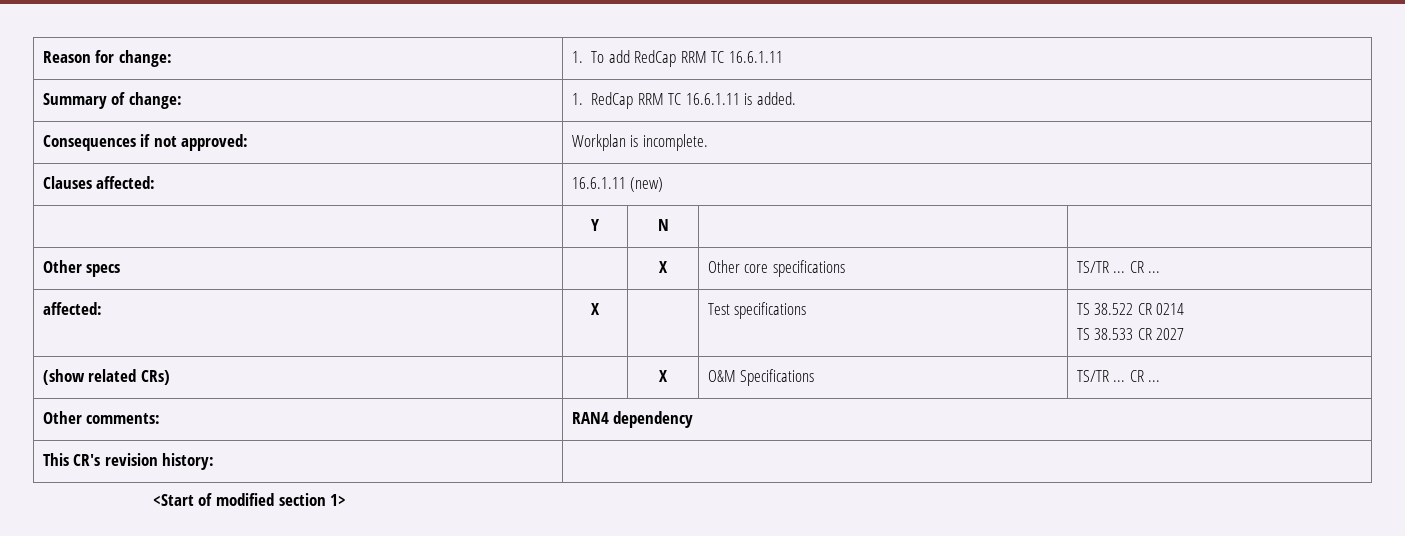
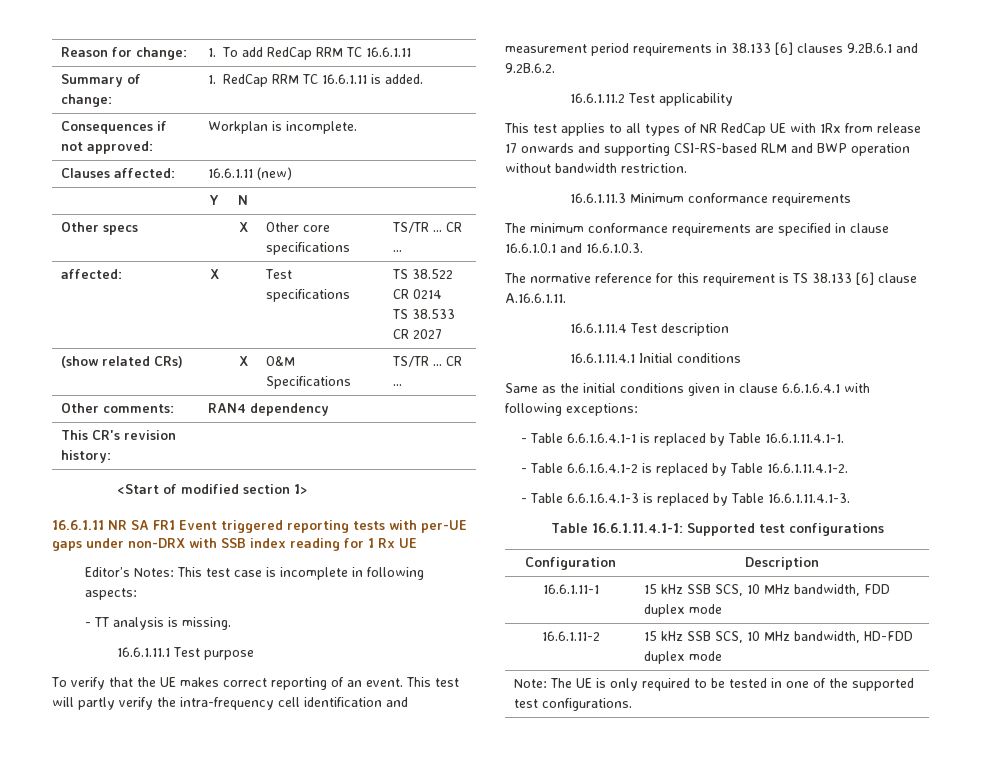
+ 16.6.1.11 NR SA FR1 Event triggered reporting tests with per-UE gaps under non-DRX with SSB index reading for 1 Rx UE
+ Editor’s Notes: This test case is incomplete in following aspects:
+ - TT analysis is missing.
+ 16.6.1.11.1 Test purpose
+ To verify that the UE makes correct reporting of an event. This test will partly verify the intra-frequency cell identification and measurement period requirements in 38.133 [6] clauses 9.2B.6.1 and 9.2B.6.2.
+ 16.6.1.11.2 Test applicability
+ This test applies to all types of NR RedCap UE with 1Rx from release 17 onwards and supporting CSI-RS-based RLM and BWP operation without bandwidth restriction.
+ 16.6.1.11.3 Minimum conformance requirements
+ The minimum conformance requirements are specified in clause 16.6.1.0.1 and 16.6.1.0.3.
+ The normative reference for this requirement is TS 38.133 [6] clause A.16.6.1.11.
+ 16.6.1.11.4 Test description
+ 16.6.1.11.4.1 Initial conditions
+ Same as the initial conditions given in clause 6.6.1.6.4.1 with following exceptions:
+ - Table 6.6.1.6.4.1-1 is replaced by Table 16.6.1.11.4.1-1.
+ - Table 6.6.1.6.4.1-2 is replaced by Table 16.6.1.11.4.1-2.
+ - Table 6.6.1.6.4.1-3 is replaced by Table 16.6.1.11.4.1-3.
+ Table 16.6.1.11.4.1-1: Supported test configurations
+ Configuration | Description
+ 16.6.1.11-1 | 15 kHz SSB SCS, 10 MHz bandwidth, FDD duplex mode
+ 16.6.1.11-2 | 15 kHz SSB SCS, 10 MHz bandwidth, HD-FDD duplex mode
+ Note: The UE is only required to be tested in one of the supported test configurations.

